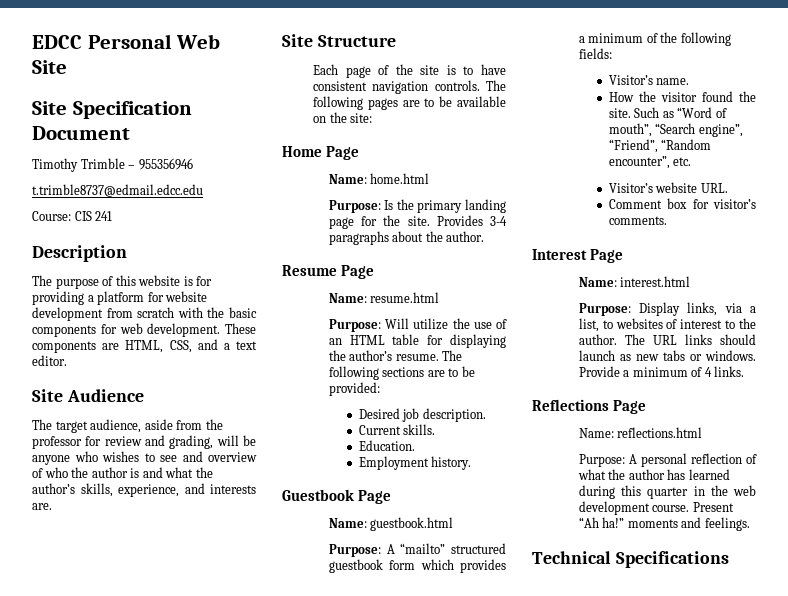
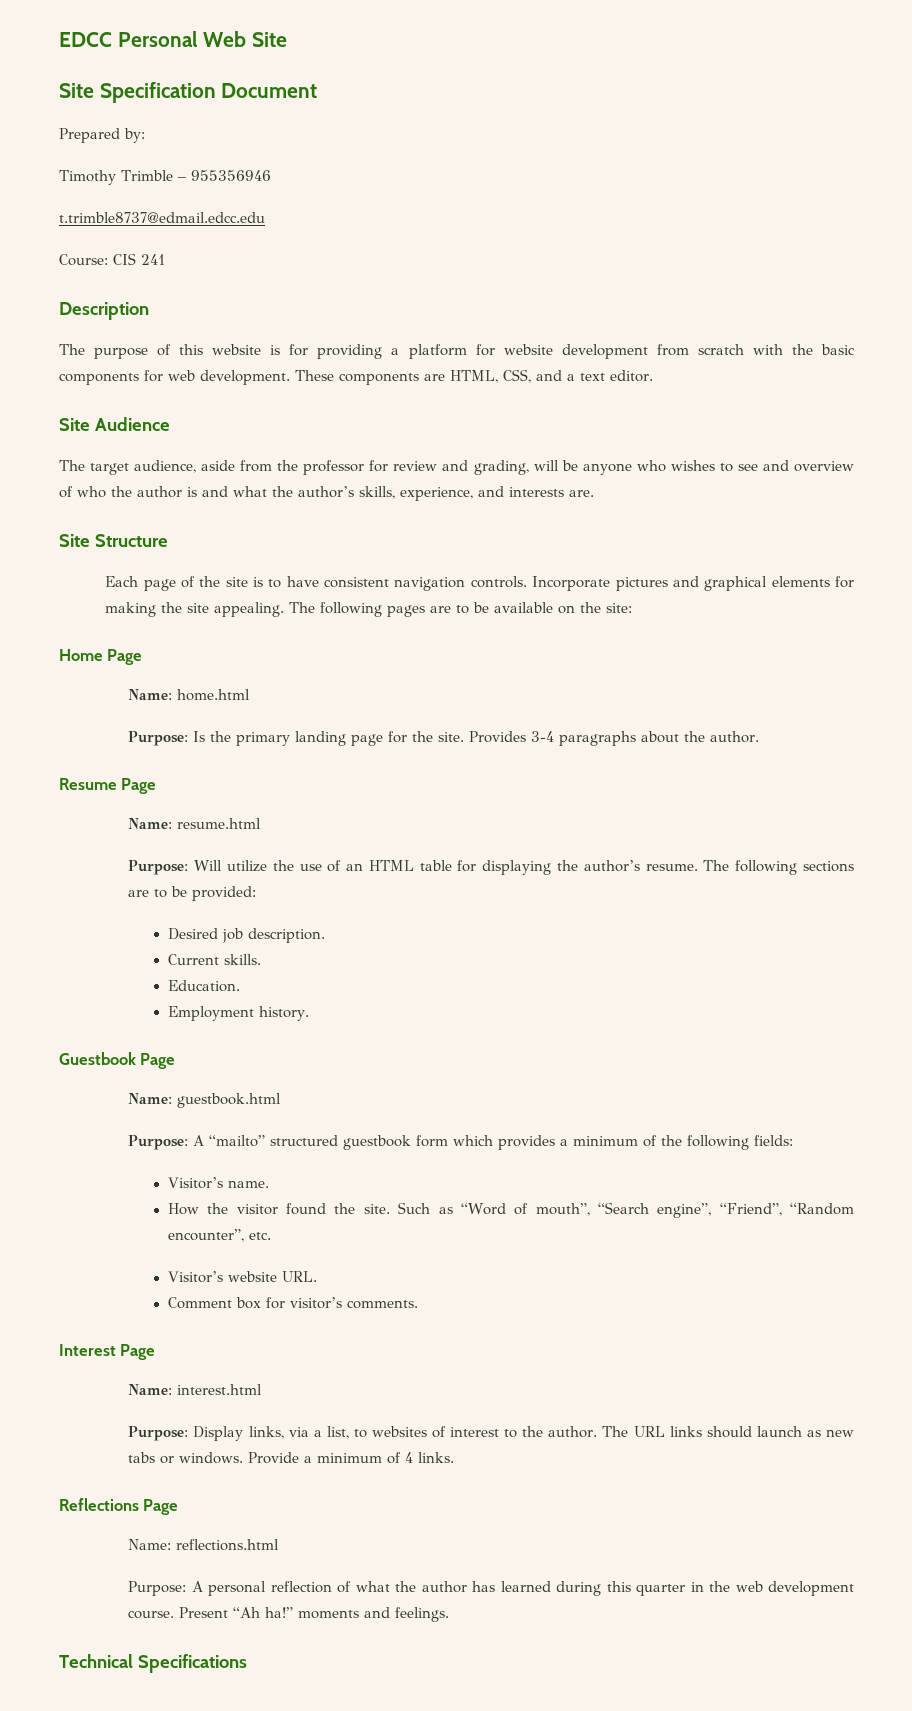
+ Prepared by:
+ Incorporate pictures and graphical elements for making the site appealing.

